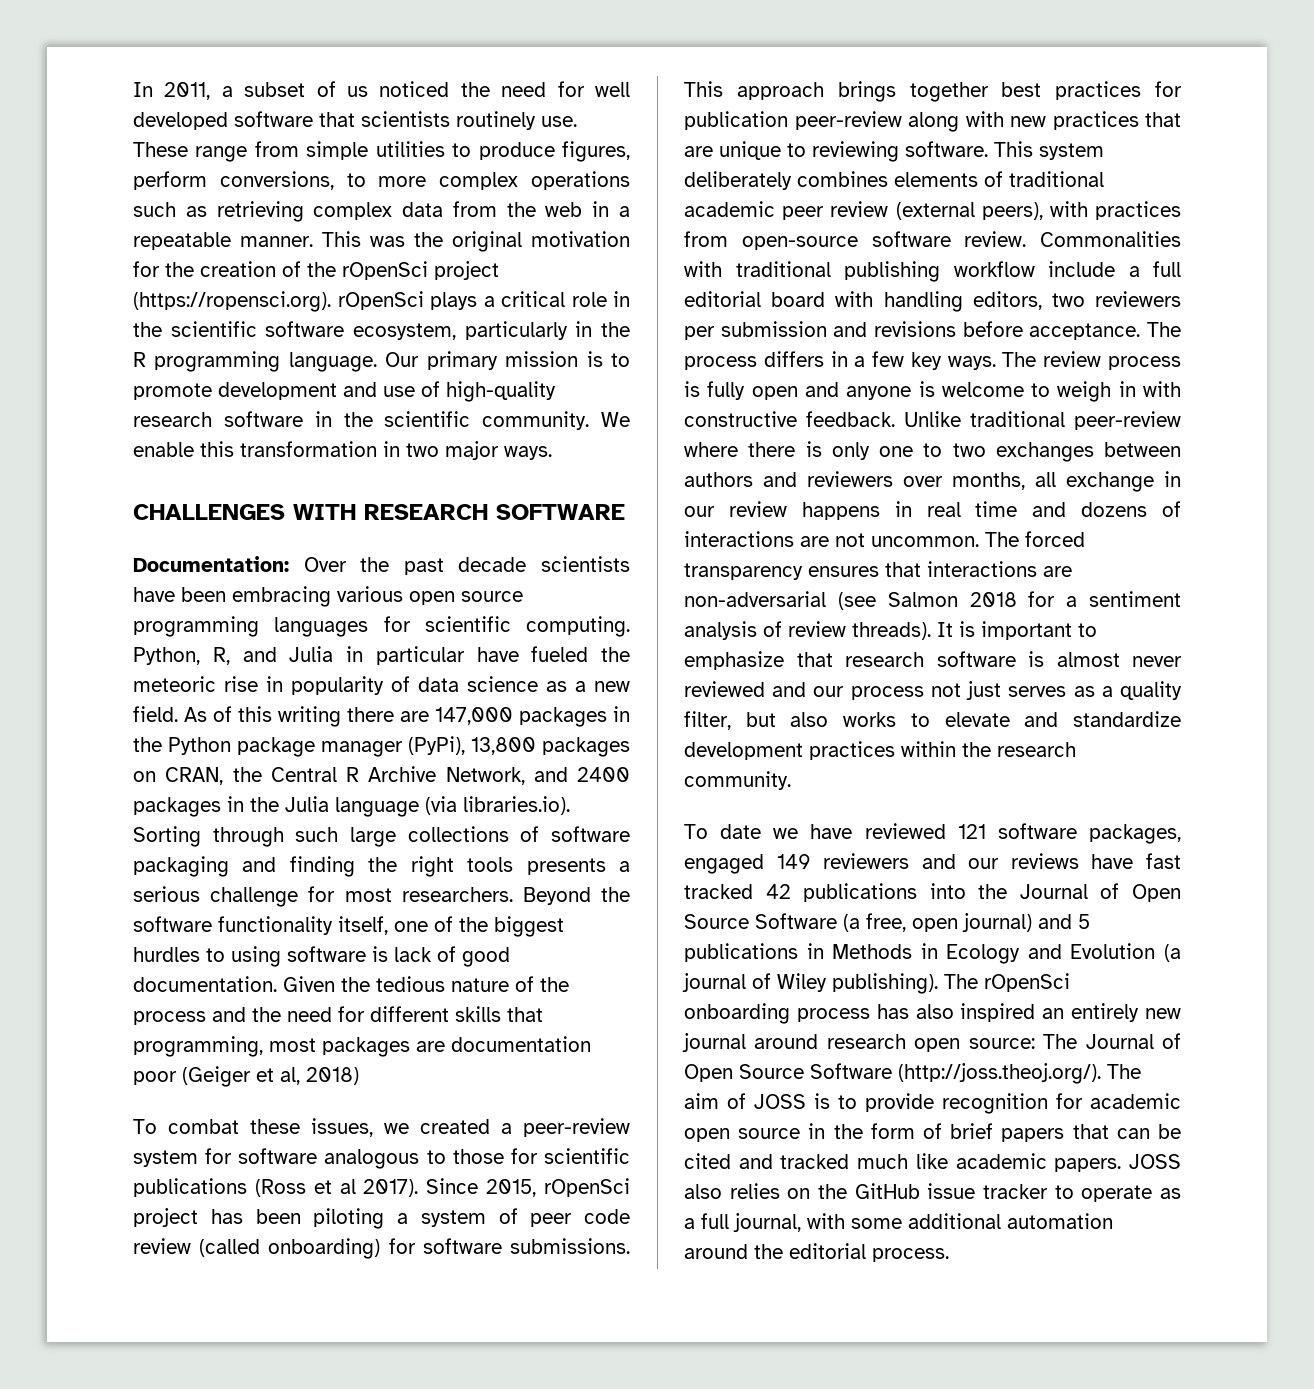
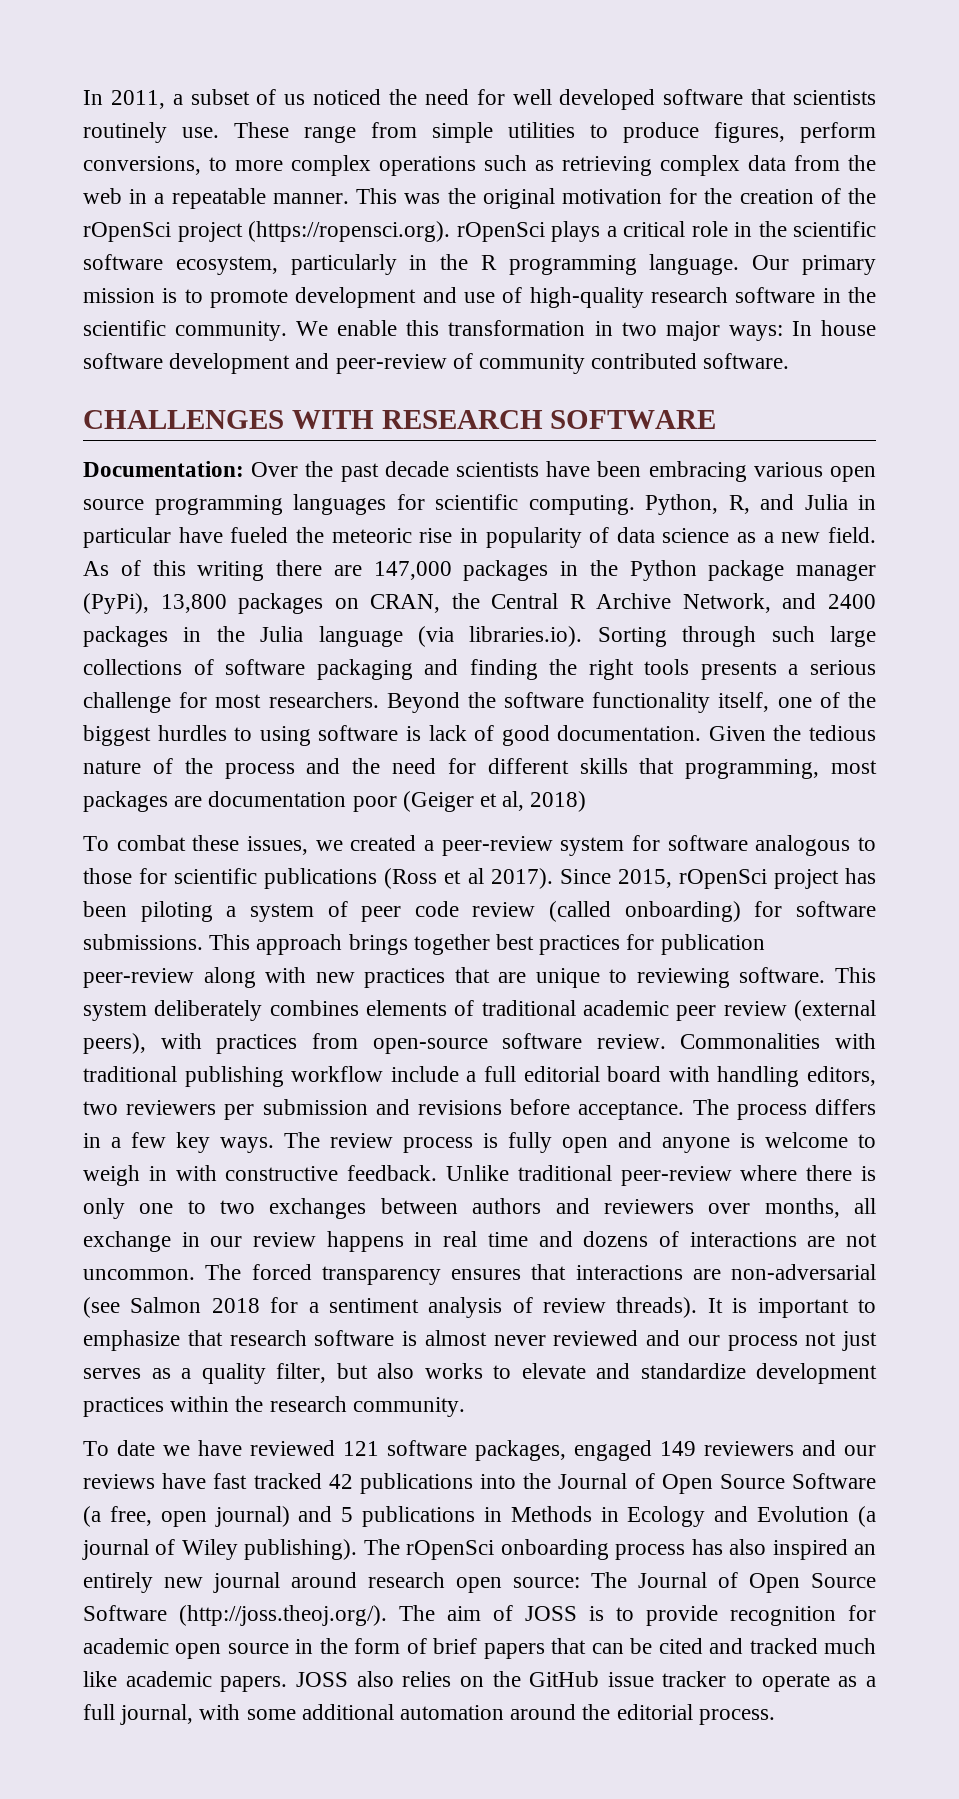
- We enable this transformation in two major ways.
+ We enable this transformation in two major ways: In house software development and peer-review of community contributed software.

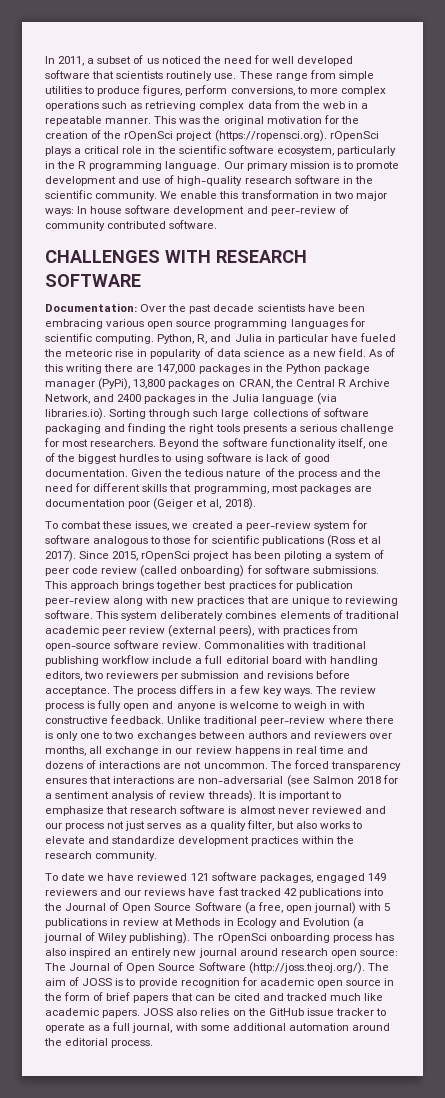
- Given the tedious nature of the process and the need for different skills that programming, most packages are documentation poor (Geiger et al, 2018)
+ Given the tedious nature of the process and the need for different skills that programming, most packages are documentation poor (Geiger et al, 2018).
- To date we have reviewed 121 software packages, engaged 149 reviewers and our reviews have fast tracked 42 publications into the Journal of Open Source Software (a free, open journal) and 5 publications in Methods in Ecology and Evolution (a journal of Wiley publishing).
+ To date we have reviewed 121 software packages, engaged 149 reviewers and our reviews have fast tracked 42 publications into the Journal of Open Source Software (a free, open journal) with 5 publications in review at Methods in Ecology and Evolution (a journal of Wiley publishing).

